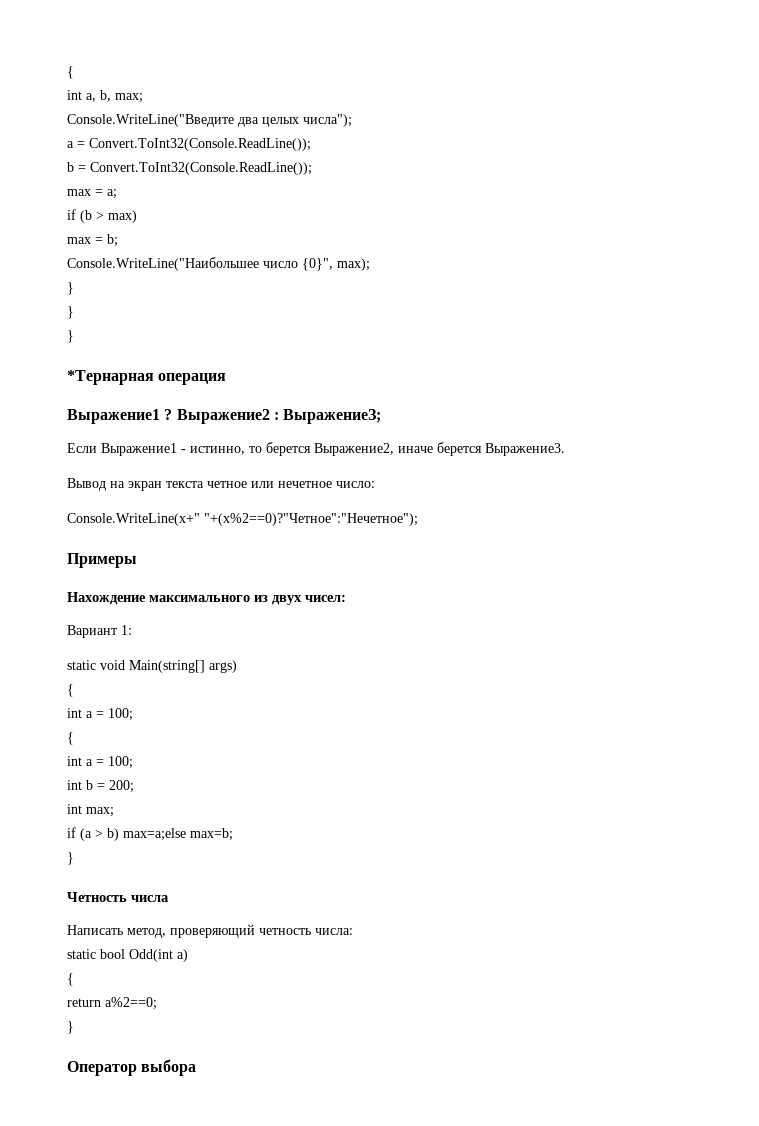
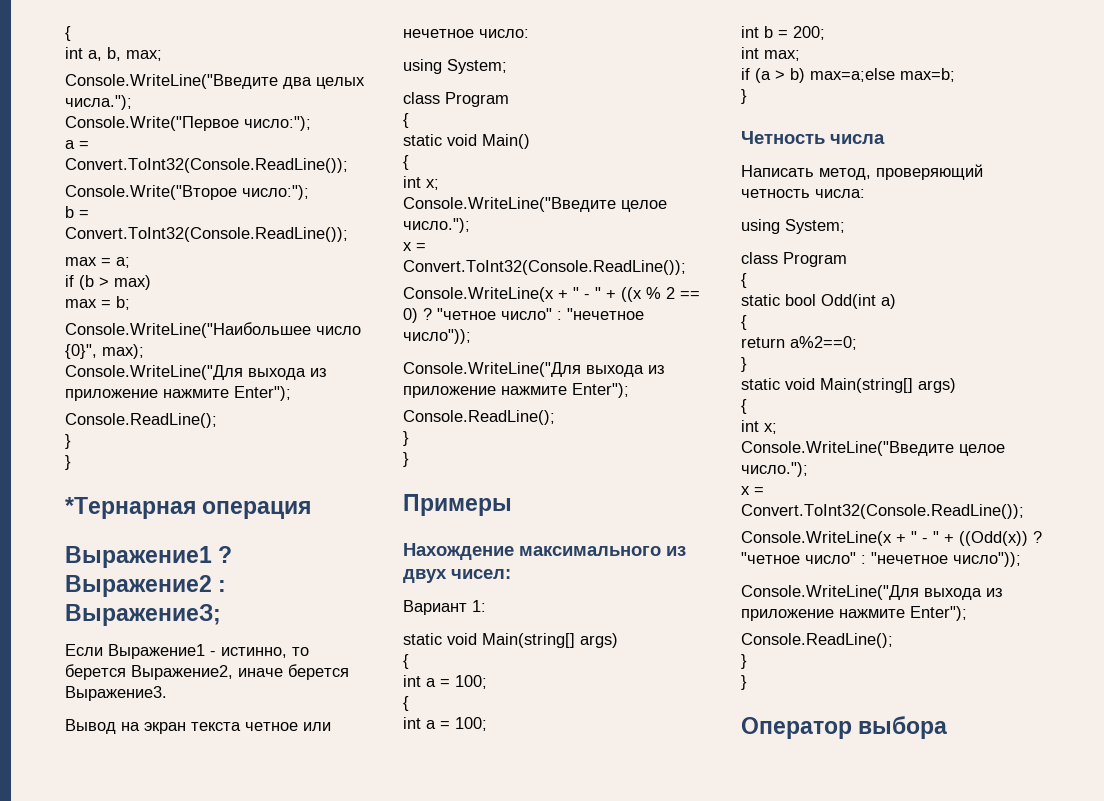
- Console.WriteLine("Введите два целых числа");
+ Console.WriteLine("Введите два целых числа.");
+ Console.Write("Первое число:");
+ Console.Write("Второе число:");
  Console.WriteLine("Наибольшее число {0}", max);
- }
+ Console.WriteLine("Для выхода из приложение нажмите Enter");
+ Console.ReadLine();
  Вывод на экран текста четное или нечетное число:
- Console.WriteLine(x+" "+(x%2==0)?"Четное":"Нечетное");
+ using System;
+ class Program
+ {
+ static void Main()
+ {
+ int x;
+ Console.WriteLine("Введите целое число.");
+ x = Convert.ToInt32(Console.ReadLine());
+ Console.WriteLine(x + " - " + ((x % 2 == 0) ? "четное число" : "нечетное число"));
+ Console.WriteLine("Для выхода из приложение нажмите Enter");
+ Console.ReadLine();
+ }
+ }
  Написать метод, проверяющий четность числа:
+ using System;
+ class Program
+ {
  return a%2==0;
+ }
+ static void Main(string[] args)
+ {
+ int x;
+ Console.WriteLine("Введите целое число.");
+ x = Convert.ToInt32(Console.ReadLine());
+ Console.WriteLine(x + " - " + ((Odd(x)) ? "четное число" : "нечетное число"));
+ Console.WriteLine("Для выхода из приложение нажмите Enter");
+ Console.ReadLine();
+ }

